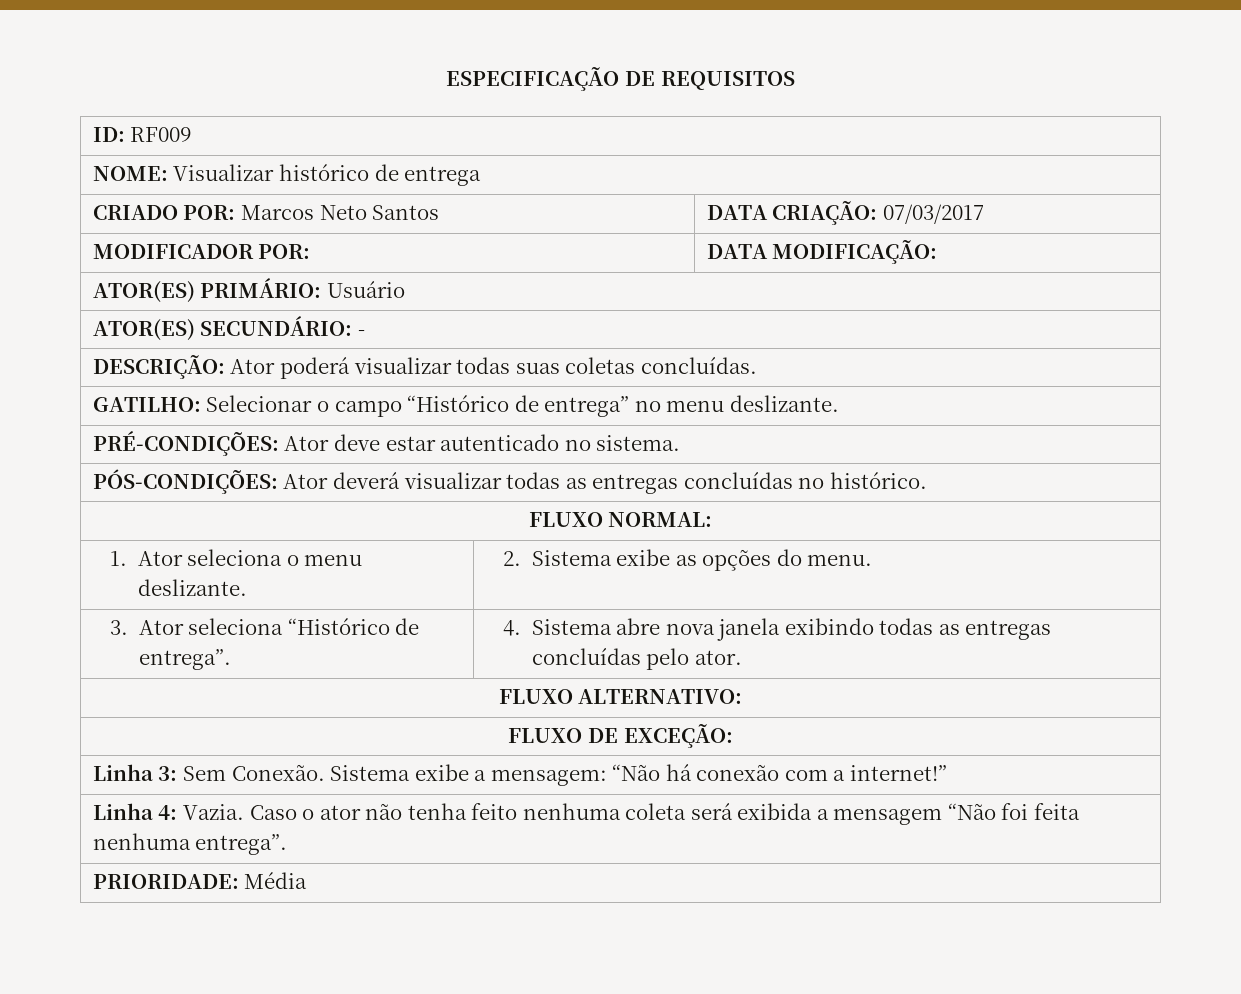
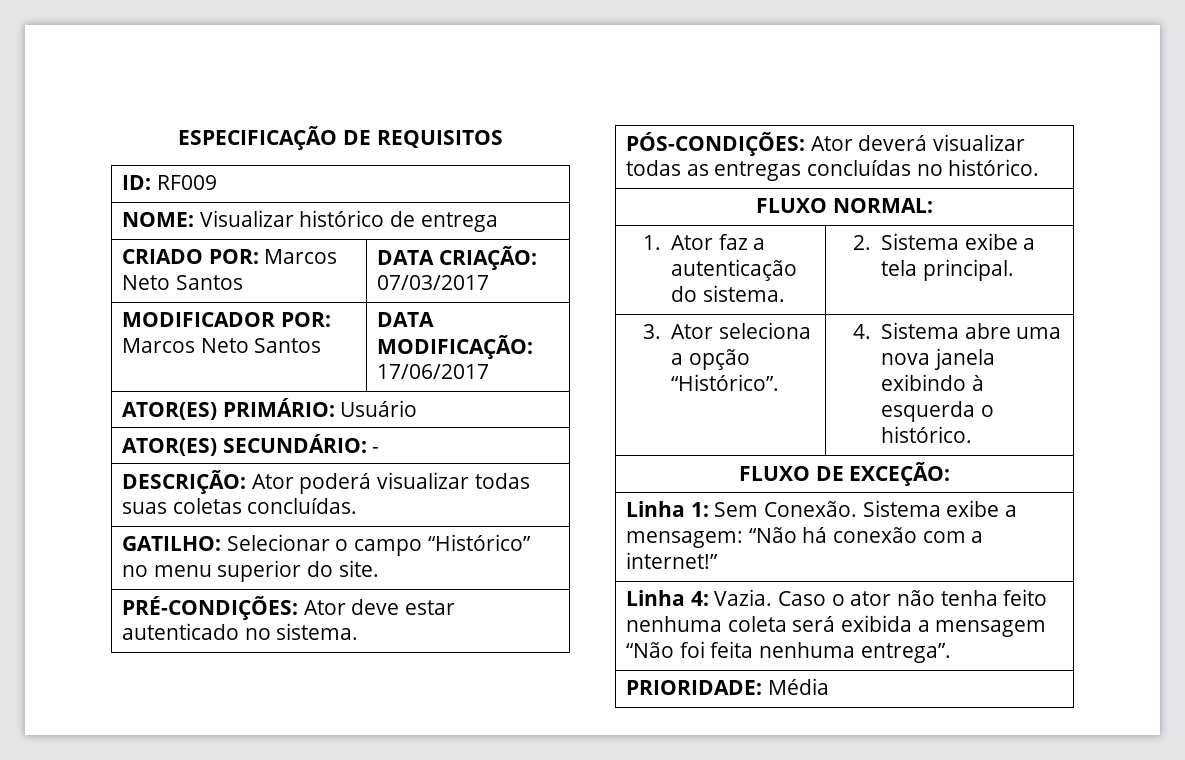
- MODIFICADOR POR: | DATA MODIFICAÇÃO:
+ MODIFICADOR POR: Marcos Neto Santos | DATA MODIFICAÇÃO: 17/06/2017
- GATILHO: Selecionar o campo “Histórico de entrega” no menu deslizante.
+ GATILHO: Selecionar o campo “Histórico” no menu superior do site.
- 1. Ator seleciona o menu deslizante. | 2. Sistema exibe as opções do menu.
+ 1. Ator faz a autenticação do sistema. | 2. Sistema exibe a tela principal.
- 3. Ator seleciona “Histórico de entrega”. | 4. Sistema abre nova janela exibindo todas as entregas concluídas pelo ator.
- FLUXO ALTERNATIVO:
+ 3. Ator seleciona a opção “Histórico”. | 4. Sistema abre uma nova janela exibindo à esquerda o histórico.
- Linha 3: Sem Conexão. Sistema exibe a mensagem: “Não há conexão com a internet!”
+ Linha 1: Sem Conexão. Sistema exibe a mensagem: “Não há conexão com a internet!”

